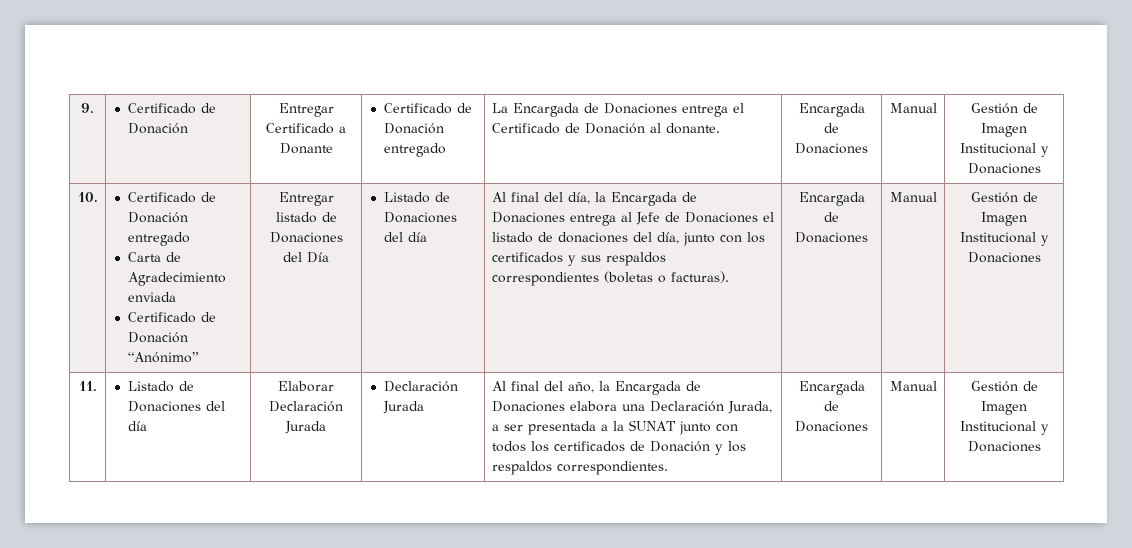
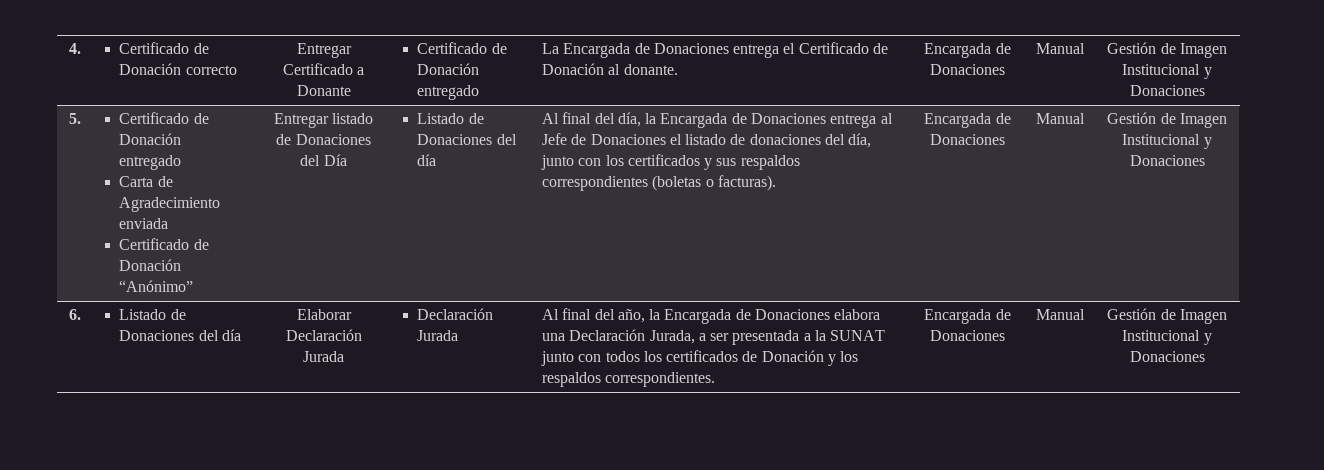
- 9. | Certificado de Donación | Entregar Certificado a Donante | Certificado de Donación entregado | La Encargada de Donaciones entrega el Certificado de Donación al donante. | Encargada de Donaciones | Manual | Gestión de Imagen Institucional y Donaciones
+ 4. | Certificado de Donación correcto | Entregar Certificado a Donante | Certificado de Donación entregado | La Encargada de Donaciones entrega el Certificado de Donación al donante. | Encargada de Donaciones | Manual | Gestión de Imagen Institucional y Donaciones
- 10.
+ 5.
- 11.
+ 6.

